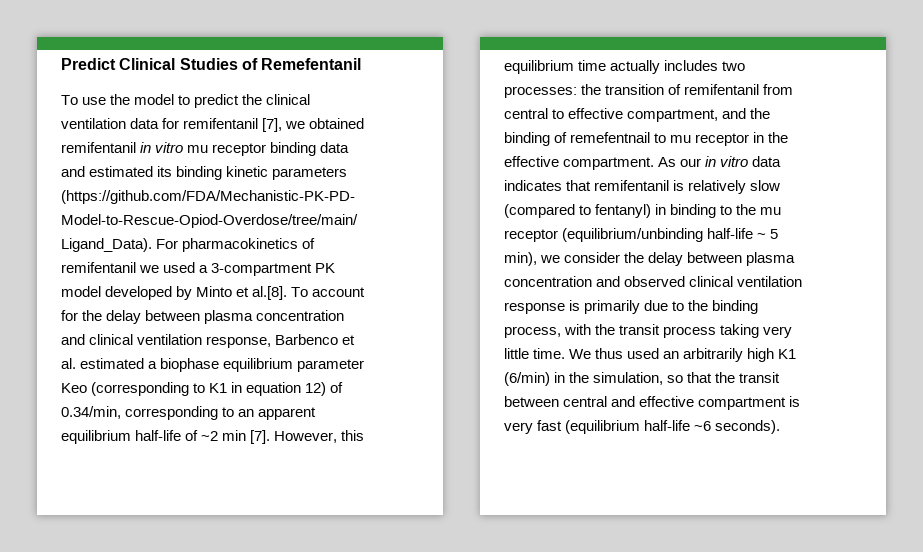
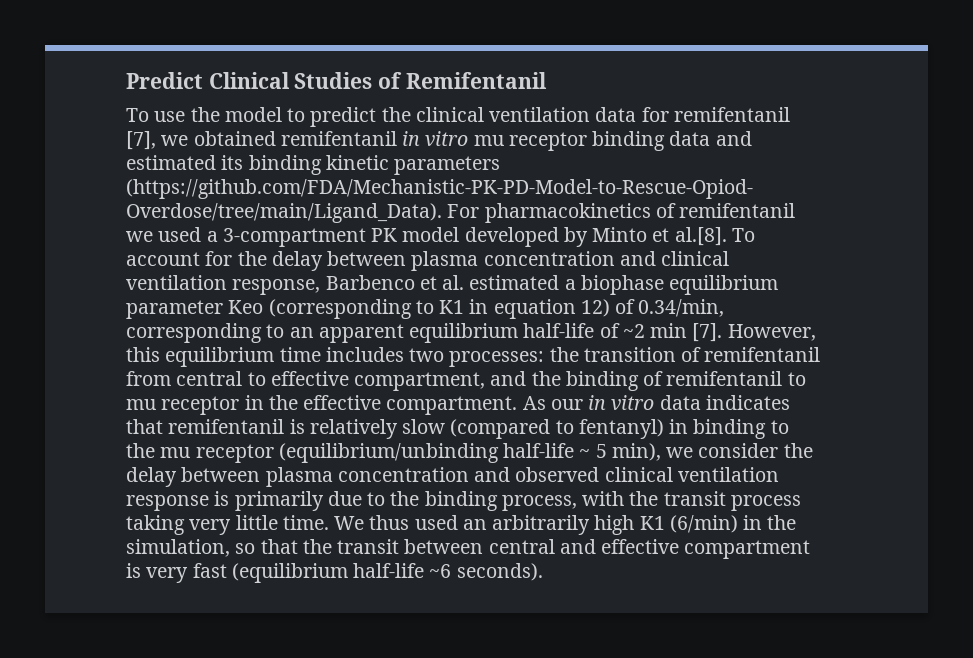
- Predict Clinical Studies of Remefentanil
+ Predict Clinical Studies of Remifentanil
- However, this equilibrium time actually includes two processes: the transition of remifentanil from central to effective compartment, and the binding of remefentnail to mu receptor in the effective compartment.
+ However, this equilibrium time includes two processes: the transition of remifentanil from central to effective compartment, and the binding of remifentanil to mu receptor in the effective compartment.

